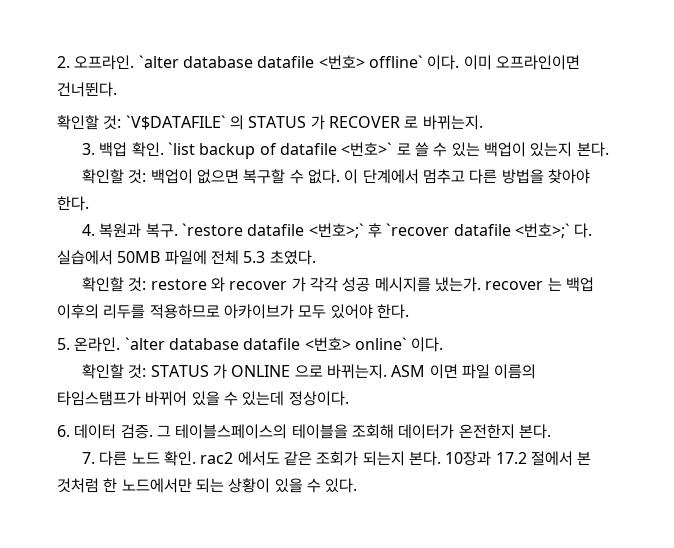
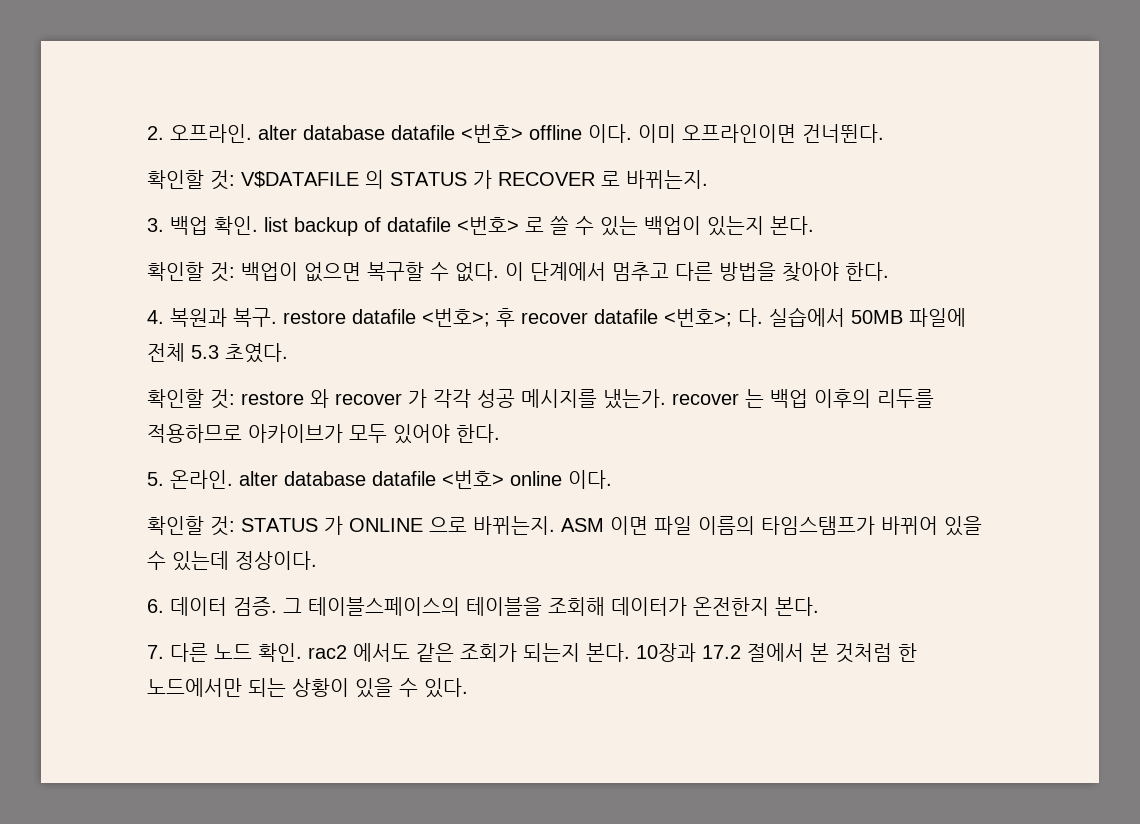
- 2. 오프라인. `alter database datafile <번호> offline` 이다.
+ 2. 오프라인. alter database datafile <번호> offline 이다.
- 확인할 것: `V$DATAFILE` 의 STATUS 가 RECOVER 로 바뀌는지.
+ 확인할 것: V$DATAFILE 의 STATUS 가 RECOVER 로 바뀌는지.
- 3. 백업 확인. `list backup of datafile <번호>` 로 쓸 수 있는 백업이 있는지 본다.
+ 3. 백업 확인. list backup of datafile <번호> 로 쓸 수 있는 백업이 있는지 본다.
- 4. 복원과 복구. `restore datafile <번호>;` 후 `recover datafile <번호>;` 다.
+ 4. 복원과 복구. restore datafile <번호>; 후 recover datafile <번호>; 다.
- 5. 온라인. `alter database datafile <번호> online` 이다.
+ 5. 온라인. alter database datafile <번호> online 이다.

